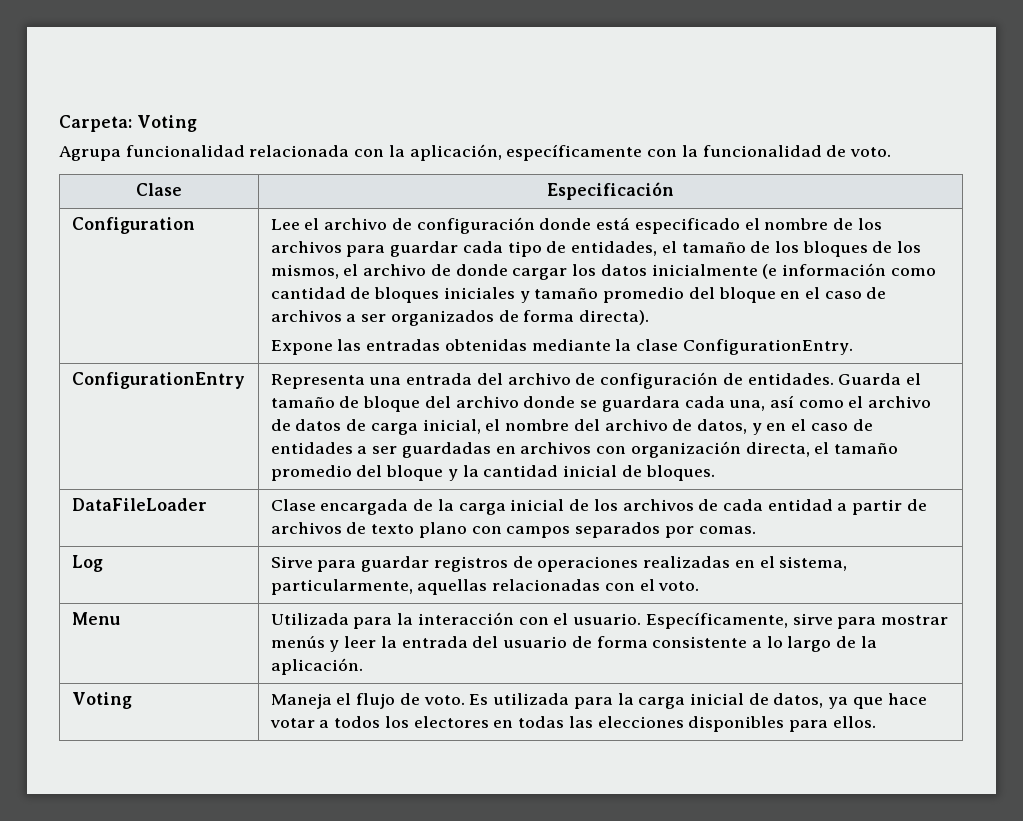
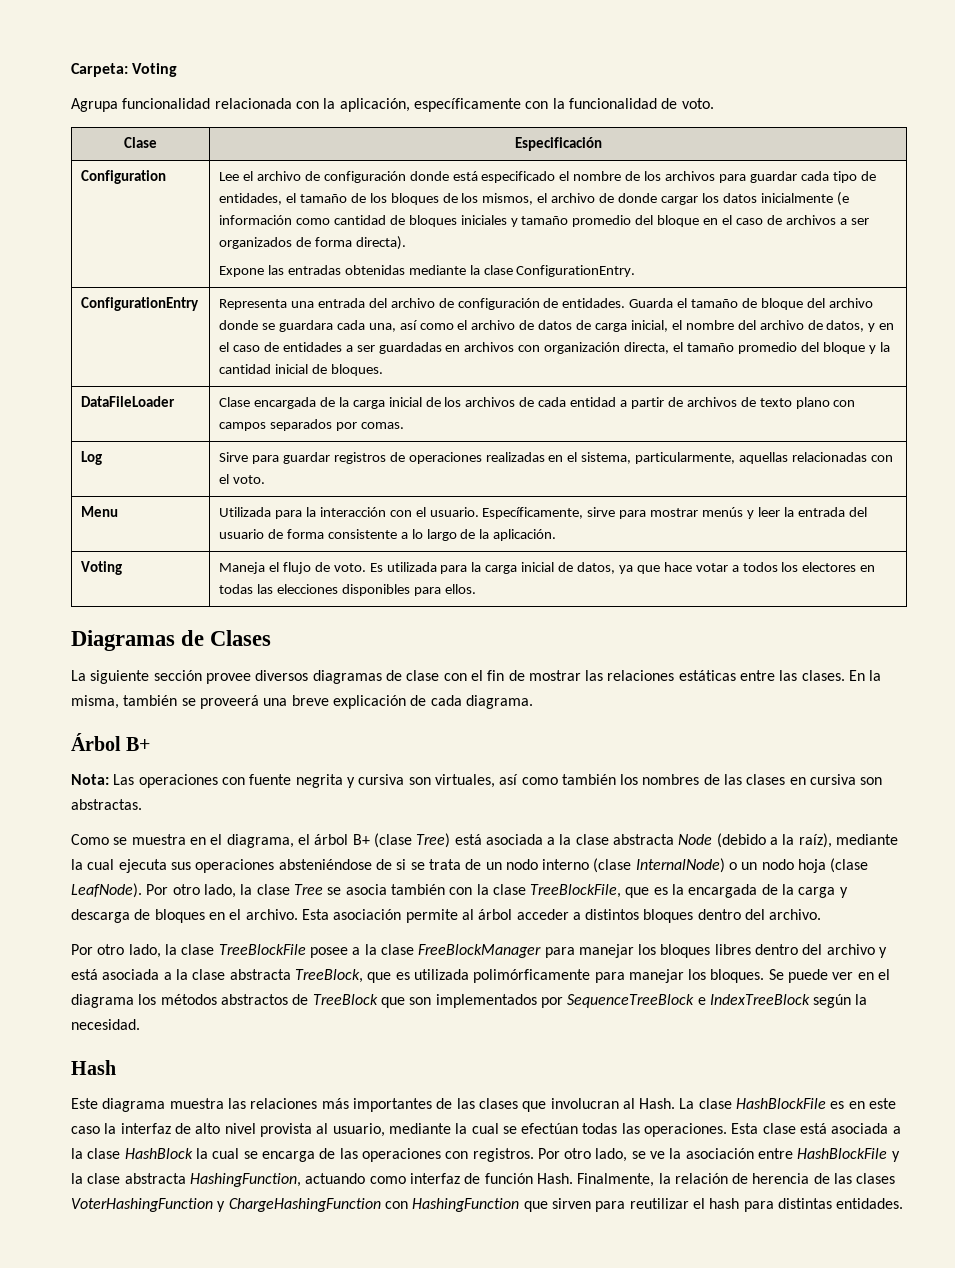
+ Diagramas de Clases
+ La siguiente sección provee diversos diagramas de clase con el fin de mostrar las relaciones estáticas entre las clases. En la misma, también se proveerá una breve explicación de cada diagrama.
+ Árbol B+
+ Nota: Las operaciones con fuente negrita y cursiva son virtuales, así como también los nombres de las clases en cursiva son abstractas.
+ Como se muestra en el diagrama, el árbol B+ (clase Tree) está asociada a la clase abstracta Node (debido a la raíz), mediante la cual ejecuta sus operaciones absteniéndose de si se trata de un nodo interno (clase InternalNode) o un nodo hoja (clase LeafNode). Por otro lado, la clase Tree se asocia también con la clase TreeBlockFile, que es la encargada de la carga y descarga de bloques en el archivo. Esta asociación permite al árbol acceder a distintos bloques dentro del archivo.
+ Por otro lado, la clase TreeBlockFile posee a la clase FreeBlockManager para manejar los bloques libres dentro del archivo y está asociada a la clase abstracta TreeBlock, que es utilizada polimórficamente para manejar los bloques. Se puede ver en el diagrama los métodos abstractos de TreeBlock que son implementados por SequenceTreeBlock e IndexTreeBlock según la necesidad.
+ Hash
+ Este diagrama muestra las relaciones más importantes de las clases que involucran al Hash. La clase HashBlockFile es en este caso la interfaz de alto nivel provista al usuario, mediante la cual se efectúan todas las operaciones. Esta clase está asociada a la clase HashBlock la cual se encarga de las operaciones con registros. Por otro lado, se ve la asociación entre HashBlockFile y la clase abstracta HashingFunction, actuando como interfaz de función Hash. Finalmente, la relación de herencia de las clases VoterHashingFunction y ChargeHashingFunction con HashingFunction que sirven para reutilizar el hash para distintas entidades.

